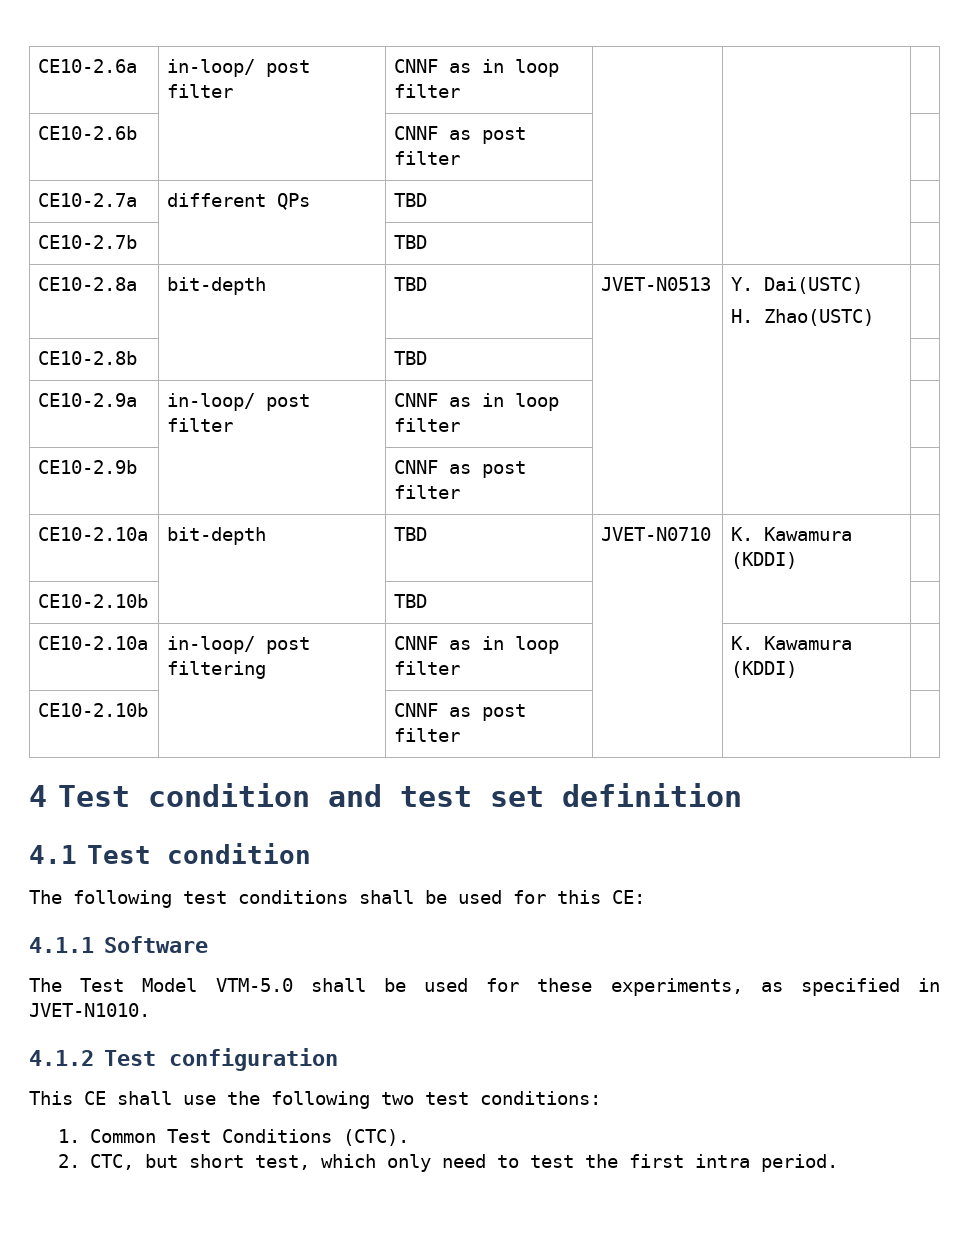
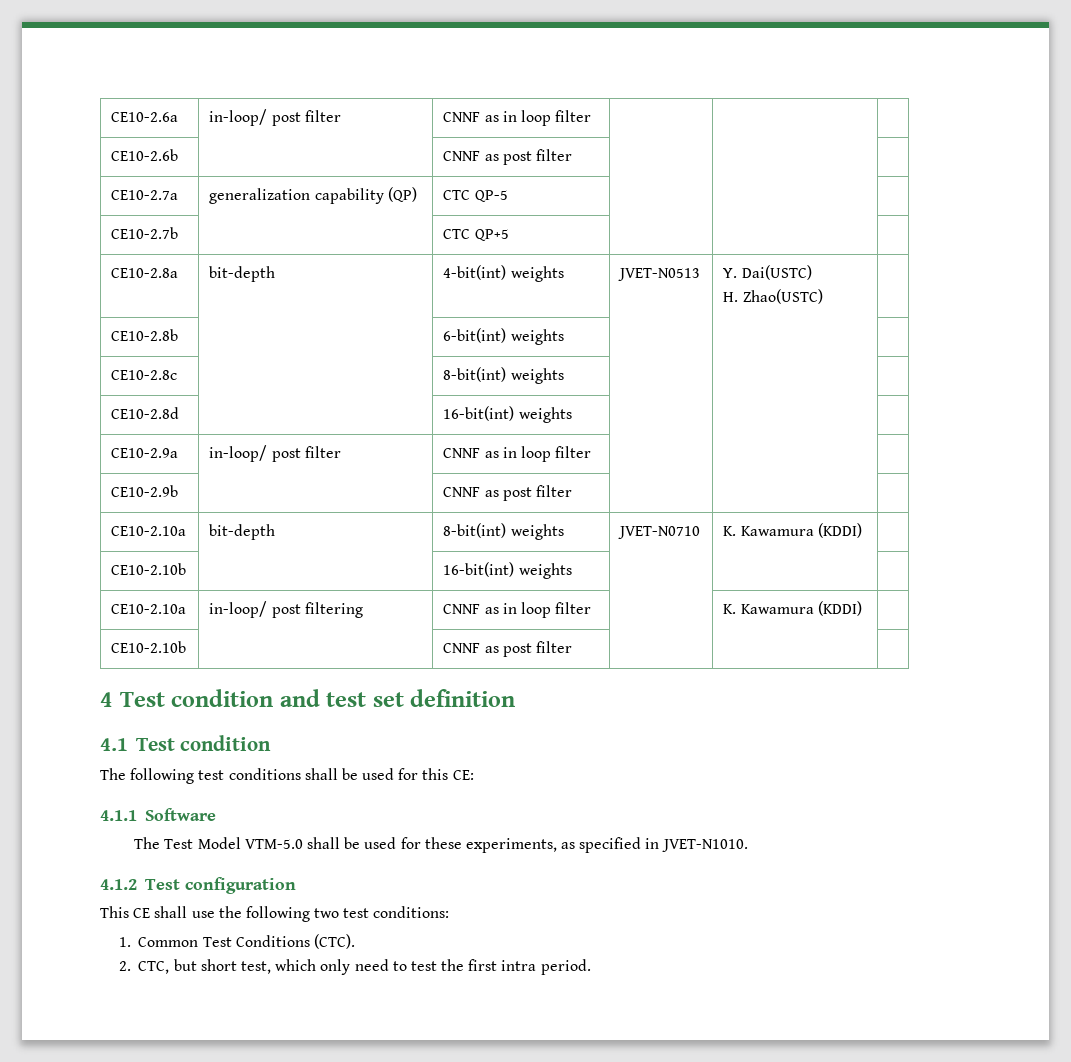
- CE10-2.7a | different QPs | TBD | | |
+ CE10-2.7a | generalization capability (QP) | CTC QP-5 | | |
- CE10-2.7b | | TBD | | |
+ CE10-2.7b | | CTC QP+5 | | |
- CE10-2.8a | bit-depth | TBD | JVET-N0513 | Y. Dai(USTC)
+ CE10-2.8a | bit-depth | 4-bit(int) weights | JVET-N0513 | Y. Dai(USTC)
- CE10-2.8b | | TBD | | |
+ CE10-2.8b | | 6-bit(int) weights | | |
+ CE10-2.8c | | 8-bit(int) weights | | |
+ CE10-2.8d | | 16-bit(int) weights | | |
- CE10-2.10a | bit-depth | TBD | JVET-N0710 | K. Kawamura (KDDI) |
+ CE10-2.10a | bit-depth | 8-bit(int) weights | JVET-N0710 | K. Kawamura (KDDI) |
- CE10-2.10b | | TBD | | |
+ CE10-2.10b | | 16-bit(int) weights | | |

